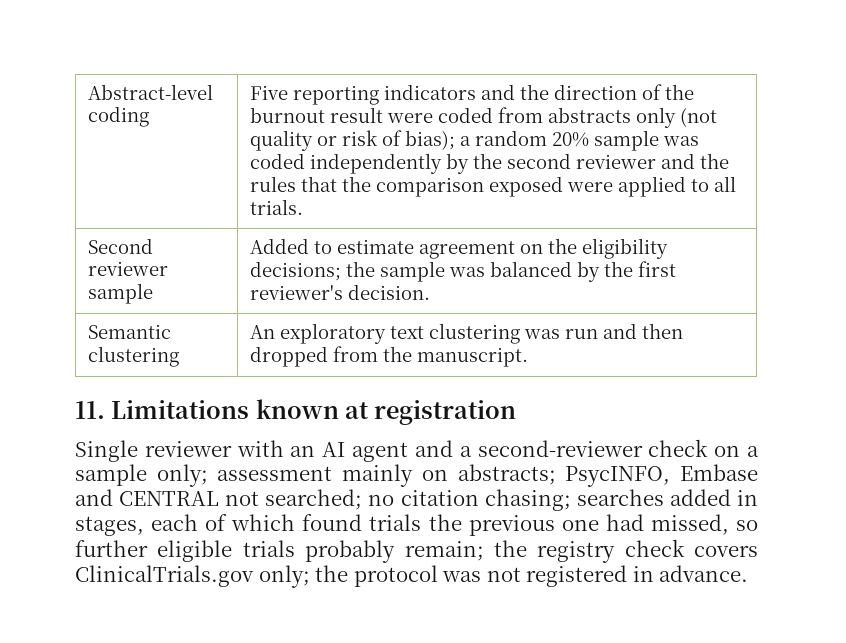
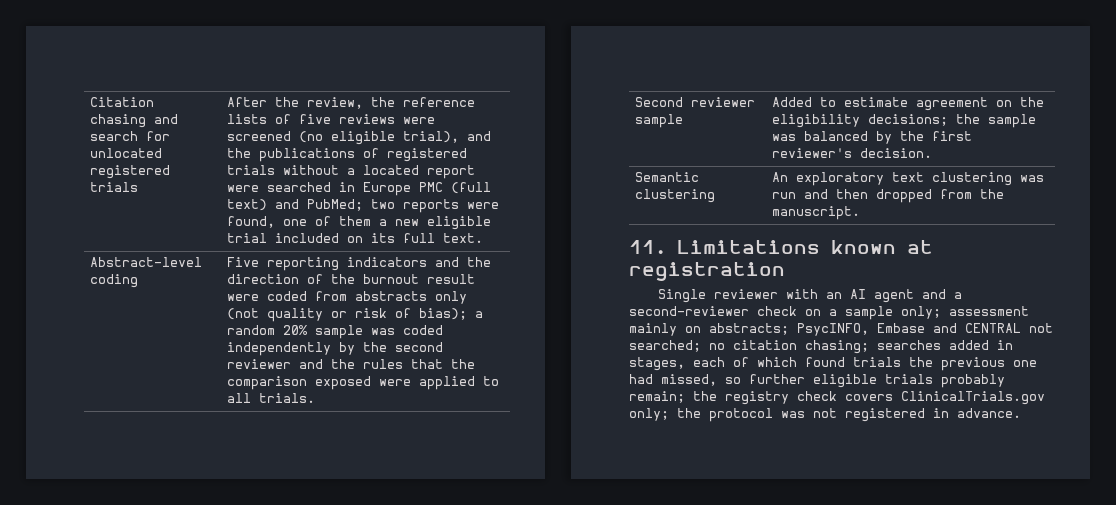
+ Citation chasing and search for unlocated registered trials | After the review, the reference lists of five reviews were screened (no eligible trial), and the publications of registered trials without a located report were searched in Europe PMC (full text) and PubMed; two reports were found, one of them a new eligible trial included on its full text.

